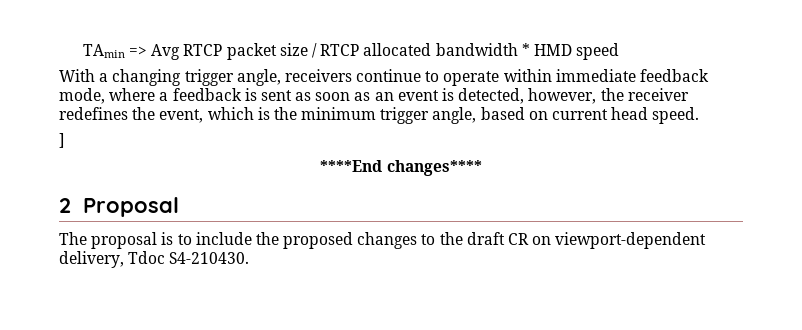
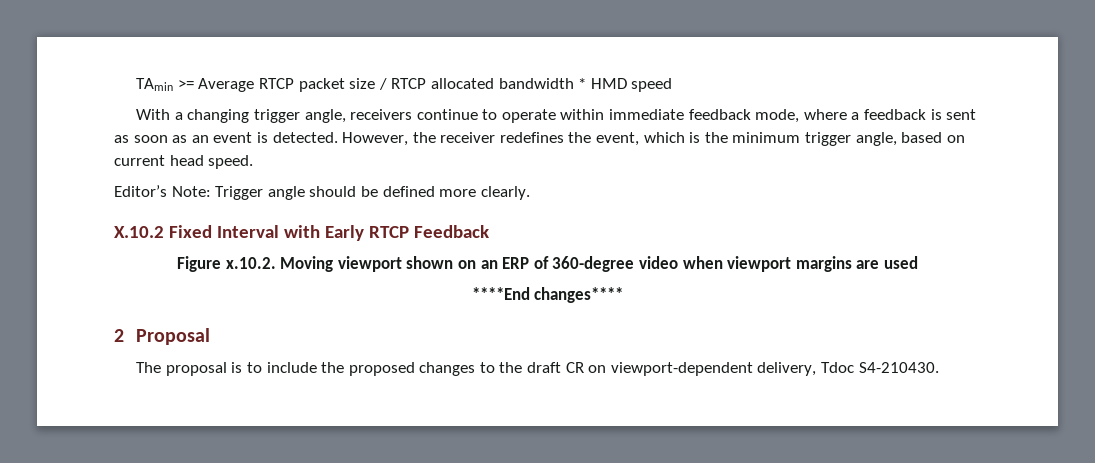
- TAmin => Avg RTCP packet size / RTCP allocated bandwidth * HMD speed
+ TAmin >= Average RTCP packet size / RTCP allocated bandwidth * HMD speed
- With a changing trigger angle, receivers continue to operate within immediate feedback mode, where a feedback is sent as soon as an event is detected, however, the receiver redefines the event, which is the minimum trigger angle, based on current head speed.
+ With a changing trigger angle, receivers continue to operate within immediate feedback mode, where a feedback is sent as soon as an event is detected. However, the receiver redefines the event, which is the minimum trigger angle, based on current head speed.
- ]
+ Editor’s Note: Trigger angle should be defined more clearly.
+ X.10.2 Fixed Interval with Early RTCP Feedback
+ Figure x.10.2. Moving viewport shown on an ERP of 360-degree video when viewport margins are used

